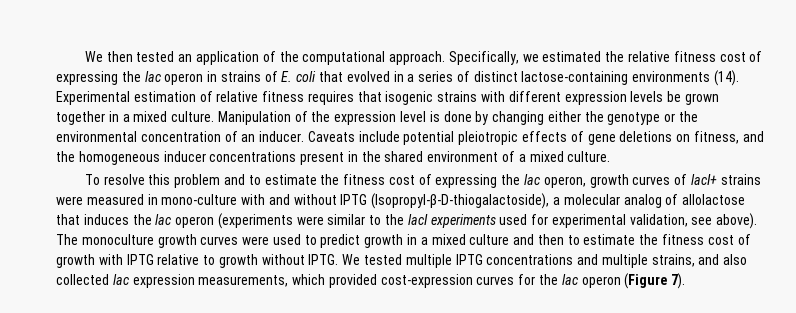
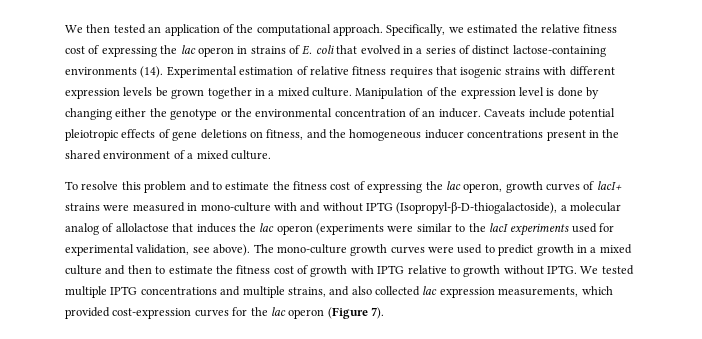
- The monoculture growth curves were used to predict growth in a mixed culture and then to estimate the fitness cost of growth with IPTG relative to growth without IPTG.
+ The mono-culture growth curves were used to predict growth in a mixed culture and then to estimate the fitness cost of growth with IPTG relative to growth without IPTG.

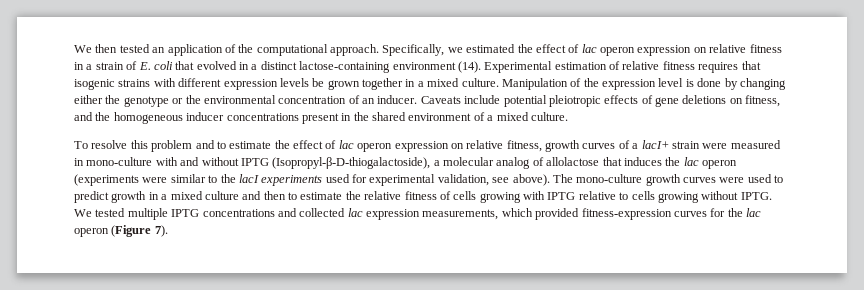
- Specifically, we estimated the relative fitness cost of expressing the lac operon in strains of E. coli that evolved in a series of distinct lactose-containing environments (14).
+ Specifically, we estimated the effect of lac operon expression on relative fitness in a strain of E. coli that evolved in a distinct lactose-containing environment (14).
- To resolve this problem and to estimate the fitness cost of expressing the lac operon, growth curves of lacI+ strains were measured in mono-culture with and without IPTG (Isopropyl-β-D-thiogalactoside), a molecular analog of allolactose that induces the lac operon (experiments were similar to the lacI experiments used for experimental validation, see above).
+ To resolve this problem and to estimate the effect of lac operon expression on relative fitness, growth curves of a lacI+ strain were measured in mono-culture with and without IPTG (Isopropyl-β-D-thiogalactoside), a molecular analog of allolactose that induces the lac operon (experiments were similar to the lacI experiments used for experimental validation, see above).
- The mono-culture growth curves were used to predict growth in a mixed culture and then to estimate the fitness cost of growth with IPTG relative to growth without IPTG.
+ The mono-culture growth curves were used to predict growth in a mixed culture and then to estimate the relative fitness of cells growing with IPTG relative to cells growing without IPTG.
- We tested multiple IPTG concentrations and multiple strains, and also collected lac expression measurements, which provided cost-expression curves for the lac operon (Figure 7).
+ We tested multiple IPTG concentrations and collected lac expression measurements, which provided fitness-expression curves for the lac operon (Figure 7).

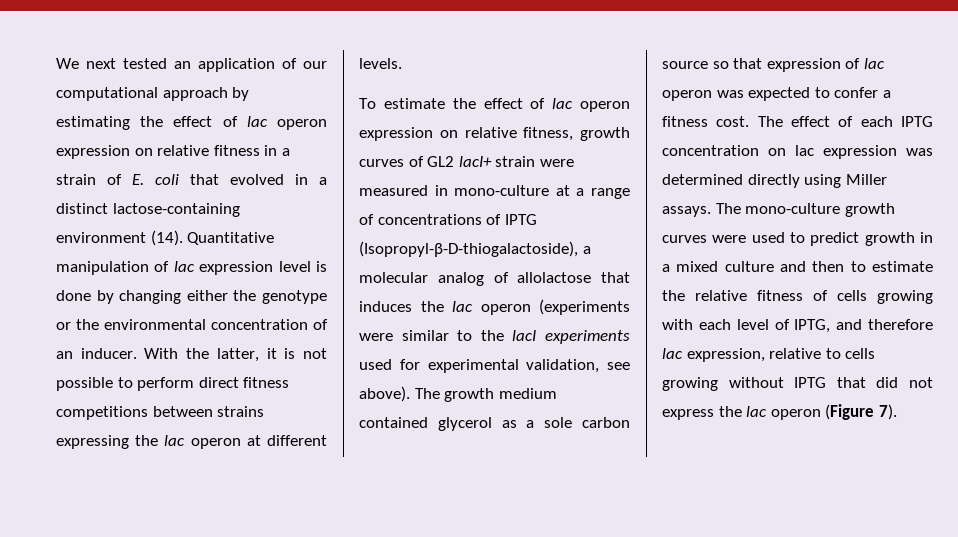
- We then tested an application of the computational approach. Specifically, we estimated the effect of lac operon expression on relative fitness in a strain of E. coli that evolved in a distinct lactose-containing environment (14).
+ We next tested an application of our computational approach by estimating the effect of lac operon expression on relative fitness in a strain of E. coli that evolved in a distinct lactose-containing environment (14).
- Experimental estimation of relative fitness requires that isogenic strains with different expression levels be grown together in a mixed culture. Manipulation of the expression level is done by changing either the genotype or the environmental concentration of an inducer.
+ Quantitative manipulation of lac expression level is done by changing either the genotype or the environmental concentration of an inducer.
- Caveats include potential pleiotropic effects of gene deletions on fitness, and the homogeneous inducer concentrations present in the shared environment of a mixed culture.
- To resolve this problem and to estimate the effect of lac operon expression on relative fitness, growth curves of a lacI+ strain were measured in mono-culture with and without IPTG (Isopropyl-β-D-thiogalactoside), a molecular analog of allolactose that induces the lac operon (experiments were similar to the lacI experiments used for experimental validation, see above).
+ With the latter, it is not possible to perform direct fitness competitions between strains expressing the lac operon at different levels.
+ To estimate the effect of lac operon expression on relative fitness, growth curves of GL2 lacI+ strain were measured in mono-culture at a range of concentrations of IPTG (Isopropyl-β-D-thiogalactoside), a molecular analog of allolactose that induces the lac operon (experiments were similar to the lacI experiments used for experimental validation, see above).
- The mono-culture growth curves were used to predict growth in a mixed culture and then to estimate the relative fitness of cells growing with IPTG relative to cells growing without IPTG. We tested multiple IPTG concentrations and collected lac expression measurements, which provided fitness-expression curves for the lac operon (Figure 7).
+ The growth medium contained glycerol as a sole carbon source so that expression of lac operon was expected to confer a fitness cost. The effect of each IPTG concentration on lac expression was determined directly using Miller assays. The mono-culture growth curves were used to predict growth in a mixed culture and then to estimate the relative fitness of cells growing with each level of IPTG, and therefore lac expression, relative to cells growing without IPTG that did not express the lac operon (Figure 7).

